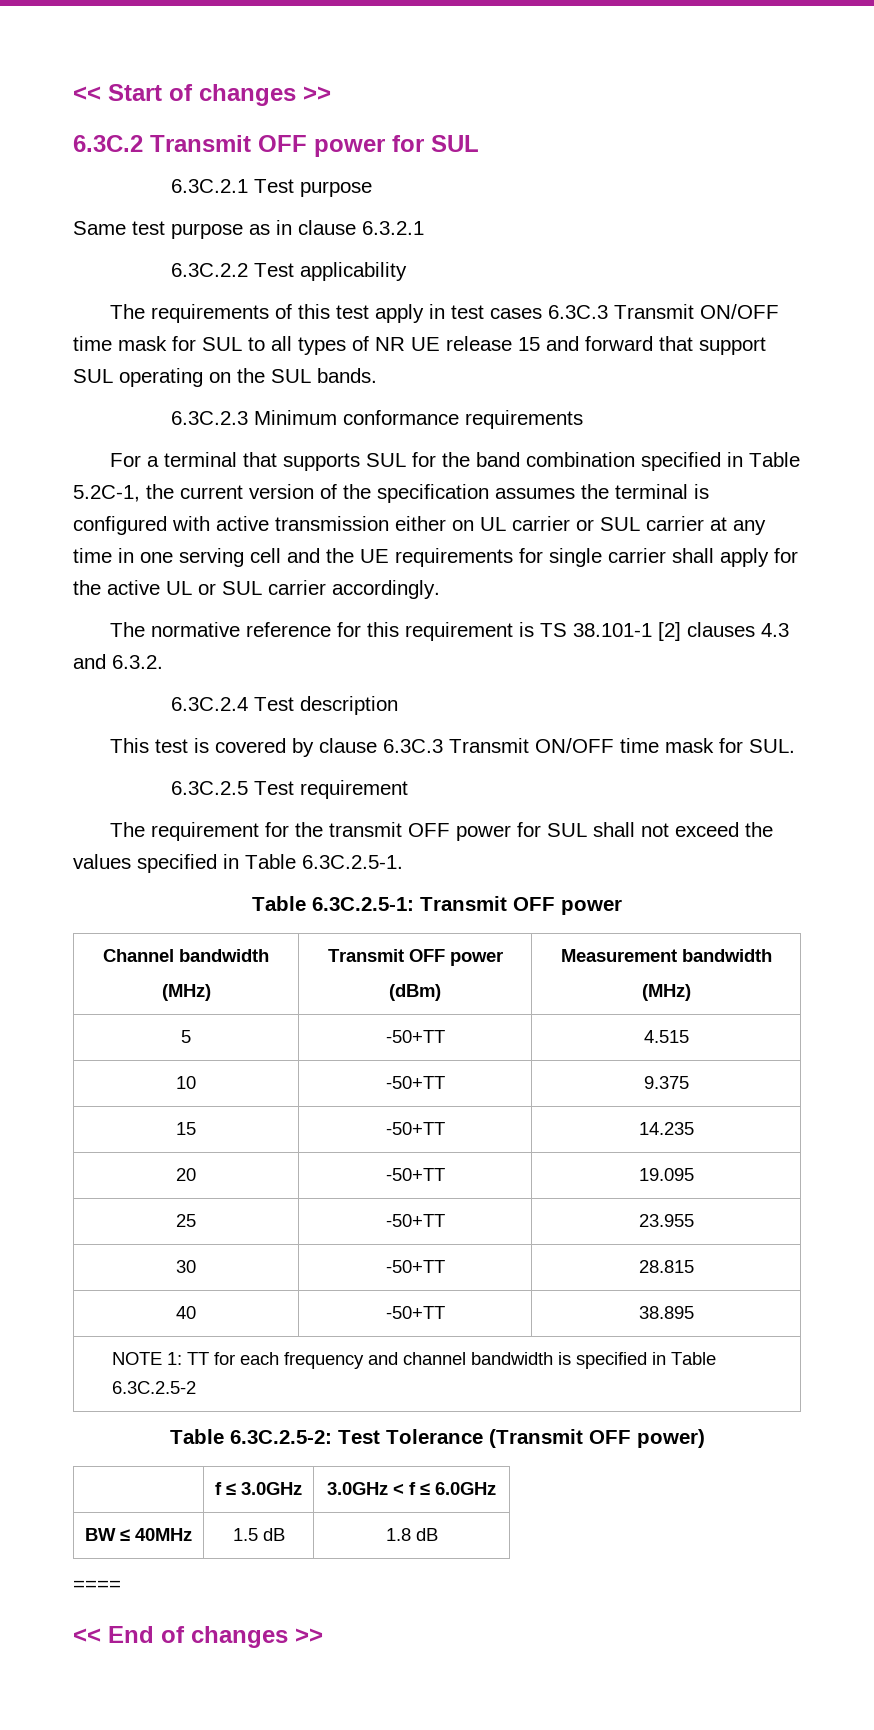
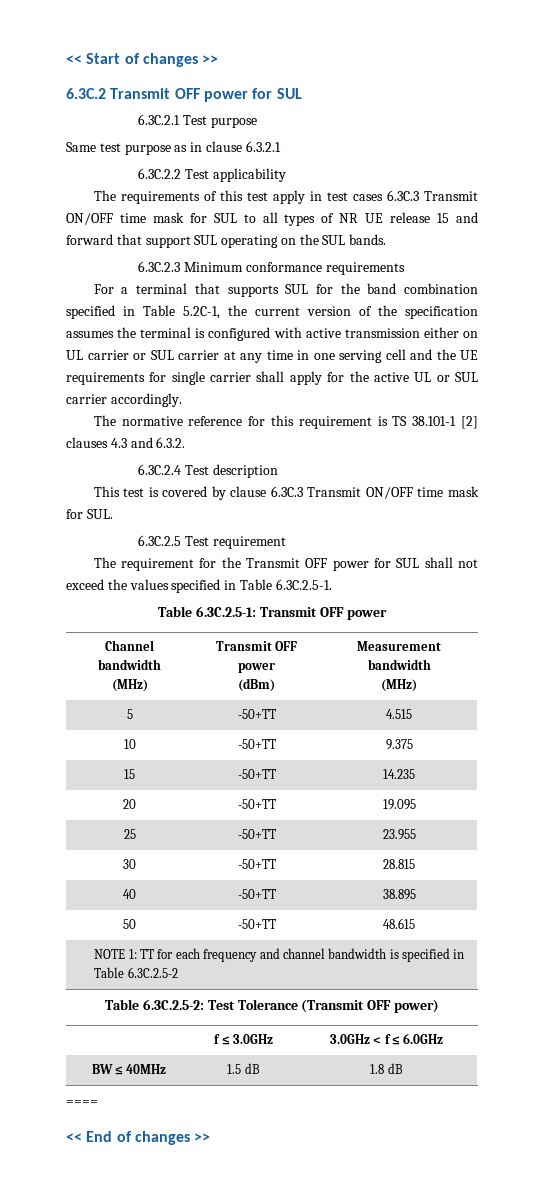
- The requirement for the transmit OFF power for SUL shall not exceed the values specified in Table 6.3C.2.5-1.
+ The requirement for the Transmit OFF power for SUL shall not exceed the values specified in Table 6.3C.2.5-1.
+ 50 | -50+TT | 48.615

